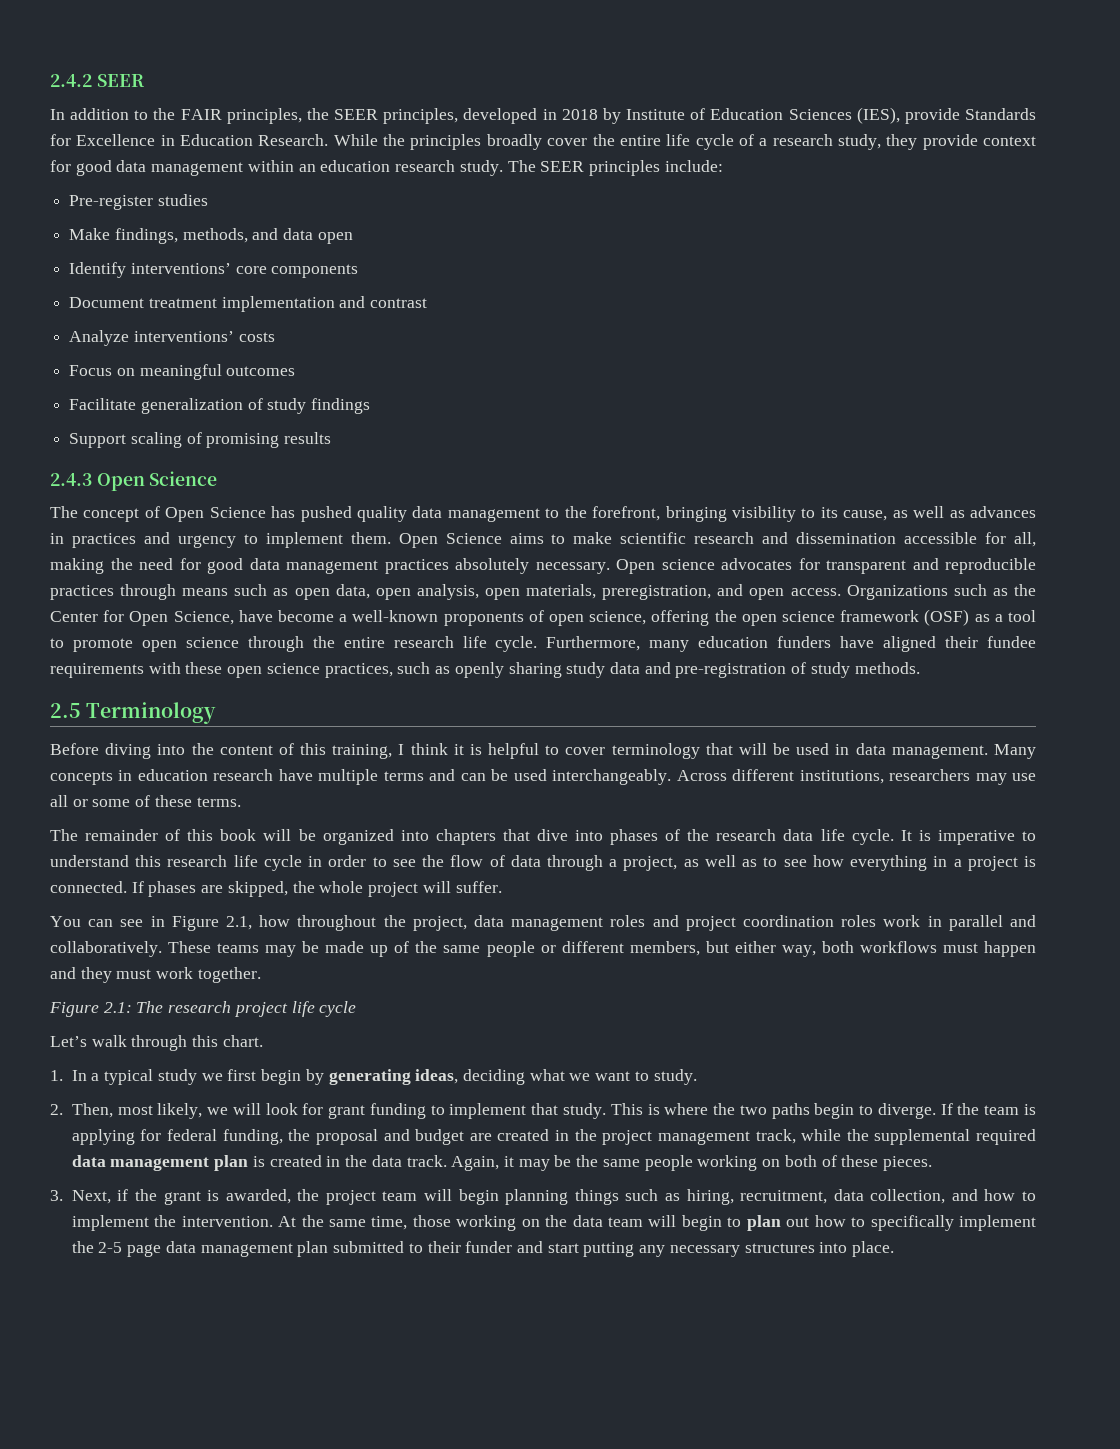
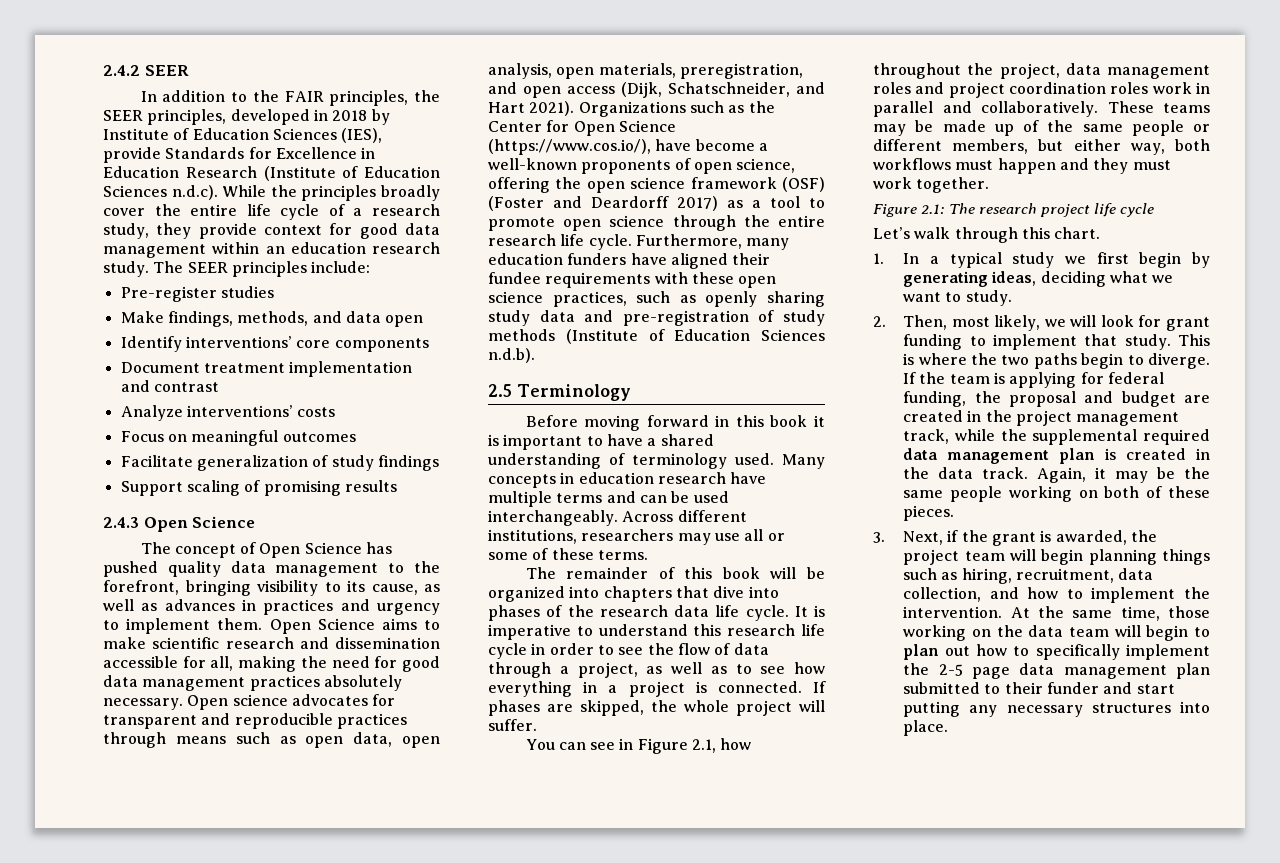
- In addition to the FAIR principles, the SEER principles, developed in 2018 by Institute of Education Sciences (IES), provide Standards for Excellence in Education Research. While the principles broadly cover the entire life cycle of a research study, they provide context for good data management within an education research study.
+ In addition to the FAIR principles, the SEER principles, developed in 2018 by Institute of Education Sciences (IES), provide Standards for Excellence in Education Research (Institute of Education Sciences n.d.c). While the principles broadly cover the entire life cycle of a research study, they provide context for good data management within an education research study.
- Open science advocates for transparent and reproducible practices through means such as open data, open analysis, open materials, preregistration, and open access.
+ Open science advocates for transparent and reproducible practices through means such as open data, open analysis, open materials, preregistration, and open access (Dijk, Schatschneider, and Hart 2021).
- Organizations such as the Center for Open Science, have become a well-known proponents of open science, offering the open science framework (OSF) as a tool to promote open science through the entire research life cycle.
+ Organizations such as the Center for Open Science (https://www.cos.io/), have become a well-known proponents of open science, offering the open science framework (OSF) (Foster and Deardorff 2017) as a tool to promote open science through the entire research life cycle.
- Furthermore, many education funders have aligned their fundee requirements with these open science practices, such as openly sharing study data and pre-registration of study methods.
+ Furthermore, many education funders have aligned their fundee requirements with these open science practices, such as openly sharing study data and pre-registration of study methods (Institute of Education Sciences n.d.b).
  2.5 Terminology
- Before diving into the content of this training, I think it is helpful to cover terminology that will be used in data management.
+ Before moving forward in this book it is important to have a shared understanding of terminology used.

